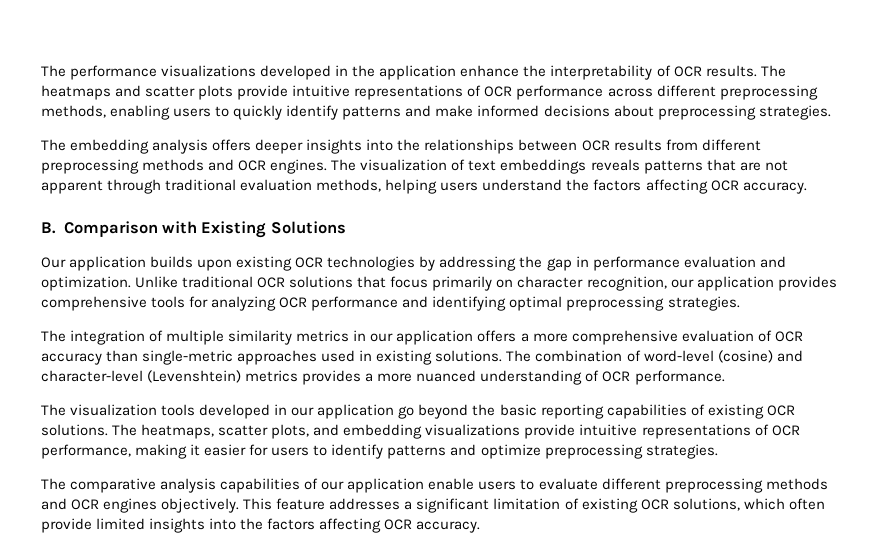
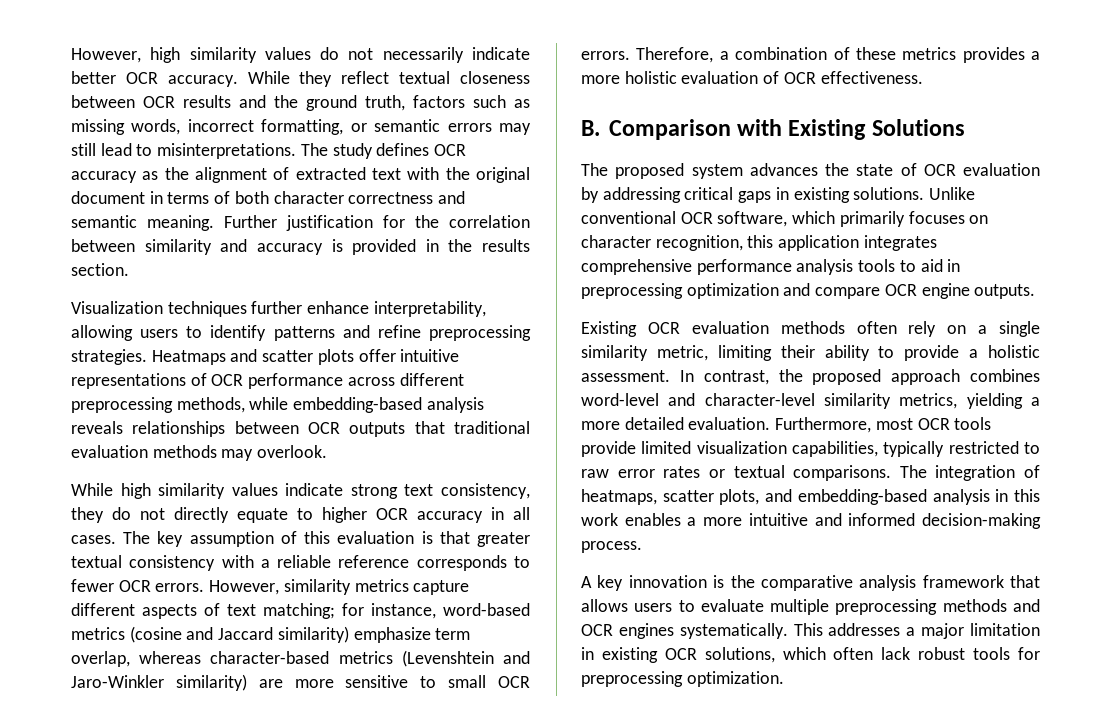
- The performance visualizations developed in the application enhance the interpretability of OCR results. The heatmaps and scatter plots provide intuitive representations of OCR performance across different preprocessing methods, enabling users to quickly identify patterns and make informed decisions about preprocessing strategies.
- The embedding analysis offers deeper insights into the relationships between OCR results from different preprocessing methods and OCR engines. The visualization of text embeddings reveals patterns that are not apparent through traditional evaluation methods, helping users understand the factors affecting OCR accuracy.
+ However, high similarity values do not necessarily indicate better OCR accuracy. While they reflect textual closeness between OCR results and the ground truth, factors such as missing words, incorrect formatting, or semantic errors may still lead to misinterpretations. The study defines OCR accuracy as the alignment of extracted text with the original document in terms of both character correctness and semantic meaning. Further justification for the correlation between similarity and accuracy is provided in the results section.
+ Visualization techniques further enhance interpretability, allowing users to identify patterns and refine preprocessing strategies. Heatmaps and scatter plots offer intuitive representations of OCR performance across different preprocessing methods, while embedding-based analysis reveals relationships between OCR outputs that traditional evaluation methods may overlook.
+ While high similarity values indicate strong text consistency, they do not directly equate to higher OCR accuracy in all cases. The key assumption of this evaluation is that greater textual consistency with a reliable reference corresponds to fewer OCR errors. However, similarity metrics capture different aspects of text matching; for instance, word-based metrics (cosine and Jaccard similarity) emphasize term overlap, whereas character-based metrics (Levenshtein and Jaro-Winkler similarity) are more sensitive to small OCR errors. Therefore, a combination of these metrics provides a more holistic evaluation of OCR effectiveness.
- Our application builds upon existing OCR technologies by addressing the gap in performance evaluation and optimization. Unlike traditional OCR solutions that focus primarily on character recognition, our application provides comprehensive tools for analyzing OCR performance and identifying optimal preprocessing strategies.
- The integration of multiple similarity metrics in our application offers a more comprehensive evaluation of OCR accuracy than single-metric approaches used in existing solutions. The combination of word-level (cosine) and character-level (Levenshtein) metrics provides a more nuanced understanding of OCR performance.
- The visualization tools developed in our application go beyond the basic reporting capabilities of existing OCR solutions. The heatmaps, scatter plots, and embedding visualizations provide intuitive representations of OCR performance, making it easier for users to identify patterns and optimize preprocessing strategies.
- The comparative analysis capabilities of our application enable users to evaluate different preprocessing methods and OCR engines objectively. This feature addresses a significant limitation of existing OCR solutions, which often provide limited insights into the factors affecting OCR accuracy.
+ The proposed system advances the state of OCR evaluation by addressing critical gaps in existing solutions. Unlike conventional OCR software, which primarily focuses on character recognition, this application integrates comprehensive performance analysis tools to aid in preprocessing optimization and compare OCR engine outputs.
+ Existing OCR evaluation methods often rely on a single similarity metric, limiting their ability to provide a holistic assessment. In contrast, the proposed approach combines word-level and character-level similarity metrics, yielding a more detailed evaluation. Furthermore, most OCR tools provide limited visualization capabilities, typically restricted to raw error rates or textual comparisons. The integration of heatmaps, scatter plots, and embedding-based analysis in this work enables a more intuitive and informed decision-making process.
+ A key innovation is the comparative analysis framework that allows users to evaluate multiple preprocessing methods and OCR engines systematically. This addresses a major limitation in existing OCR solutions, which often lack robust tools for preprocessing optimization.

